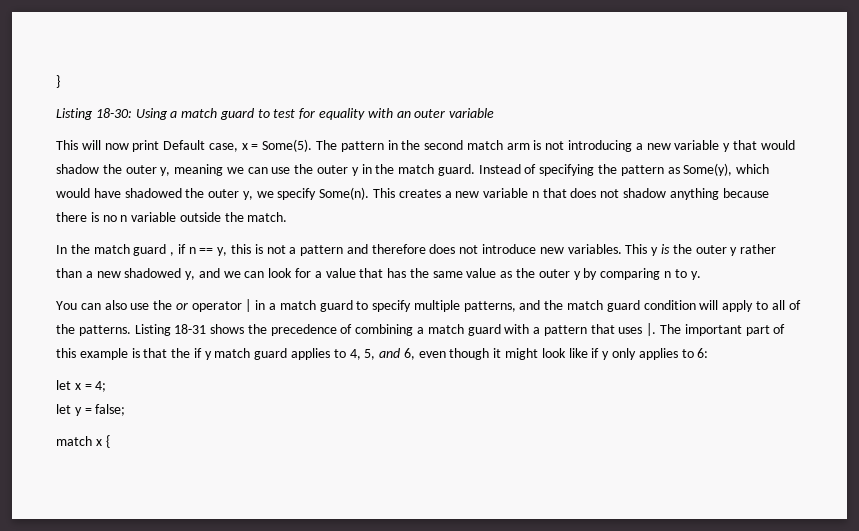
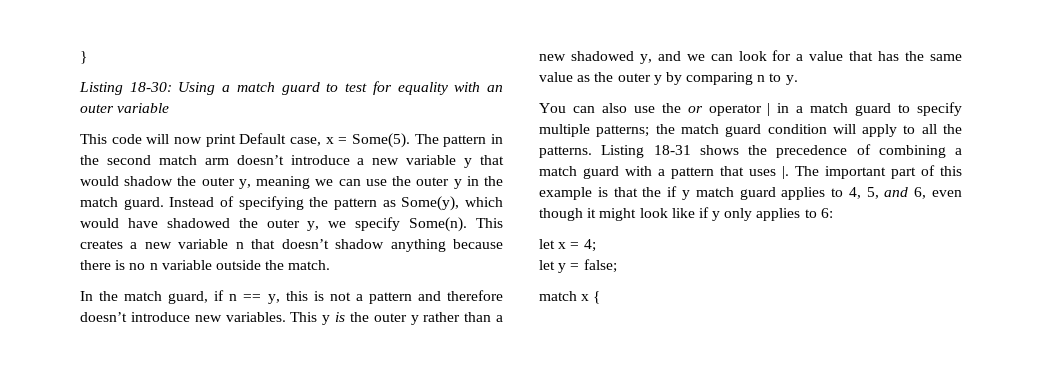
- This will now print Default case, x = Some(5).
+ This code will now print Default case, x = Some(5).
- The pattern in the second match arm is not introducing a new variable y that would shadow the outer y, meaning we can use the outer y in the match guard.
+ The pattern in the second match arm doesn’t introduce a new variable y that would shadow the outer y, meaning we can use the outer y in the match guard.
- This creates a new variable n that does not shadow anything because there is no n variable outside the match.
+ This creates a new variable n that doesn’t shadow anything because there is no n variable outside the match.
- In the match guard , if n == y, this is not a pattern and therefore does not introduce new variables.
+ In the match guard, if n == y, this is not a pattern and therefore doesn’t introduce new variables.
- You can also use the or operator | in a match guard to specify multiple patterns, and the match guard condition will apply to all of the patterns.
+ You can also use the or operator | in a match guard to specify multiple patterns; the match guard condition will apply to all the patterns.

